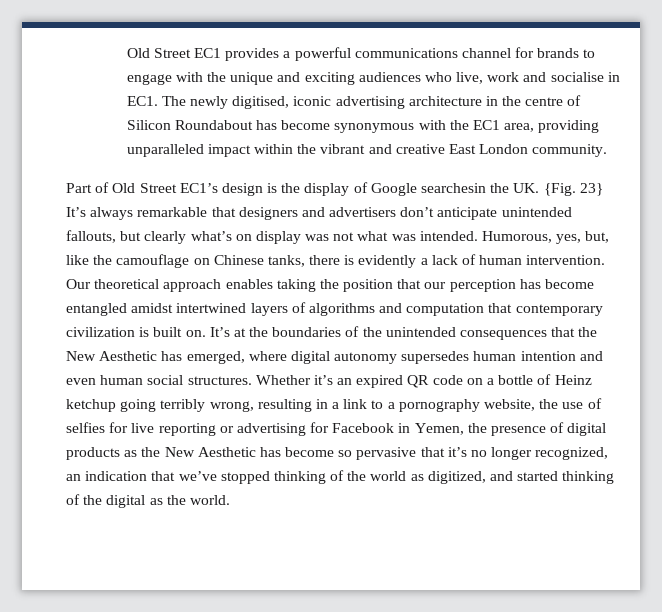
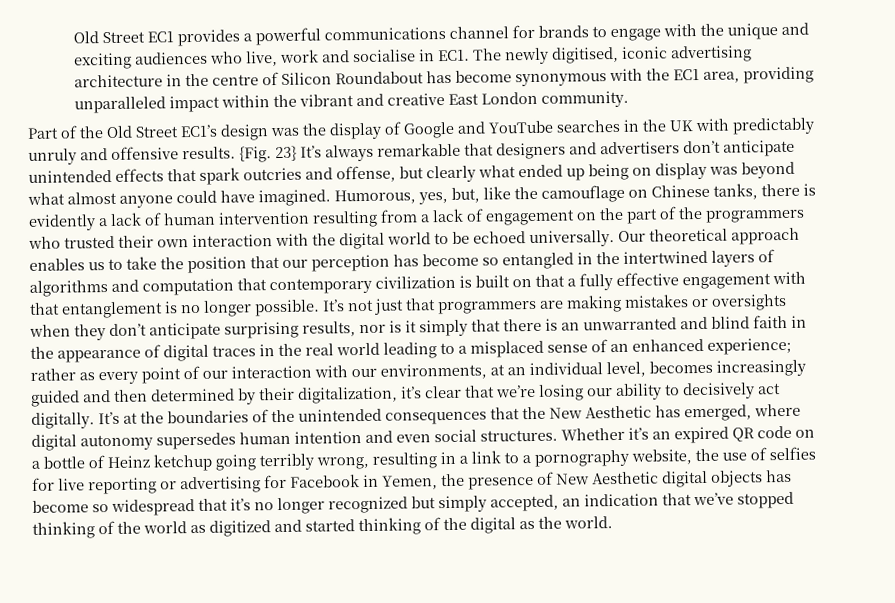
- Part of Old Street EC1’s design is the display of Google searchesin the UK. {Fig.
+ Part of the Old Street EC1’s design was the display of Google and YouTube searches in the UK with predictably unruly and offensive results. {Fig.
- 23} It’s always remarkable that designers and advertisers don’t anticipate unintended fallouts, but clearly what’s on display was not what was intended.
+ 23} It’s always remarkable that designers and advertisers don’t anticipate unintended effects that spark outcries and offense, but clearly what ended up being on display was beyond what almost anyone could have imagined.
- Humorous, yes, but, like the camouflage on Chinese tanks, there is evidently a lack of human intervention.
+ Humorous, yes, but, like the camouflage on Chinese tanks, there is evidently a lack of human intervention resulting from a lack of engagement on the part of the programmers who trusted their own interaction with the digital world to be echoed universally.
- Our theoretical approach enables taking the position that our perception has become entangled amidst intertwined layers of algorithms and computation that contemporary civilization is built on.
+ Our theoretical approach enables us to take the position that our perception has become so entangled in the intertwined layers of algorithms and computation that contemporary civilization is built on that a fully effective engagement with that entanglement is no longer possible. It’s not just that programmers are making mistakes or oversights when they don’t anticipate surprising results, nor is it simply that there is an unwarranted and blind faith in the appearance of digital traces in the real world leading to a misplaced sense of an enhanced experience; rather as every point of our interaction with our environments, at an individual level, becomes increasingly guided and then determined by their digitalization, it’s clear that we’re losing our ability to decisively act digitally.
- It’s at the boundaries of the unintended consequences that the New Aesthetic has emerged, where digital autonomy supersedes human intention and even human social structures.
+ It’s at the boundaries of the unintended consequences that the New Aesthetic has emerged, where digital autonomy supersedes human intention and even social structures.
- Whether it’s an expired QR code on a bottle of Heinz ketchup going terribly wrong, resulting in a link to a pornography website, the use of selfies for live reporting or advertising for Facebook in Yemen, the presence of digital products as the New Aesthetic has become so pervasive that it’s no longer recognized, an indication that we’ve stopped thinking of the world as digitized, and started thinking of the digital as the world.
+ Whether it’s an expired QR code on a bottle of Heinz ketchup going terribly wrong, resulting in a link to a pornography website, the use of selfies for live reporting or advertising for Facebook in Yemen, the presence of New Aesthetic digital objects has become so widespread that it’s no longer recognized but simply accepted, an indication that we’ve stopped thinking of the world as digitized and started thinking of the digital as the world.

